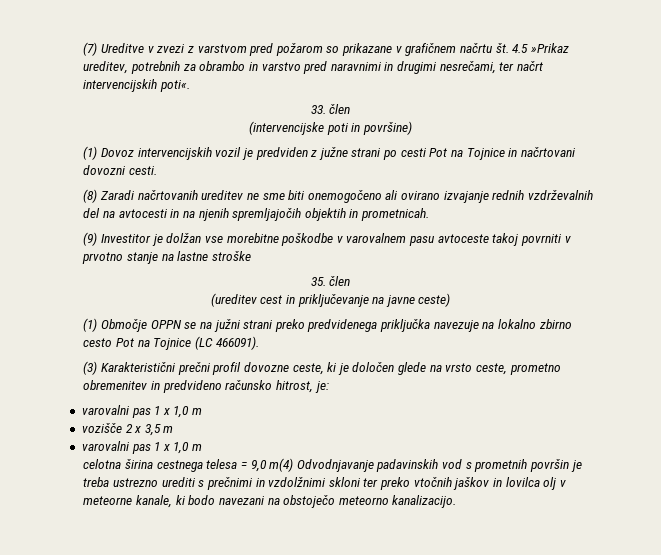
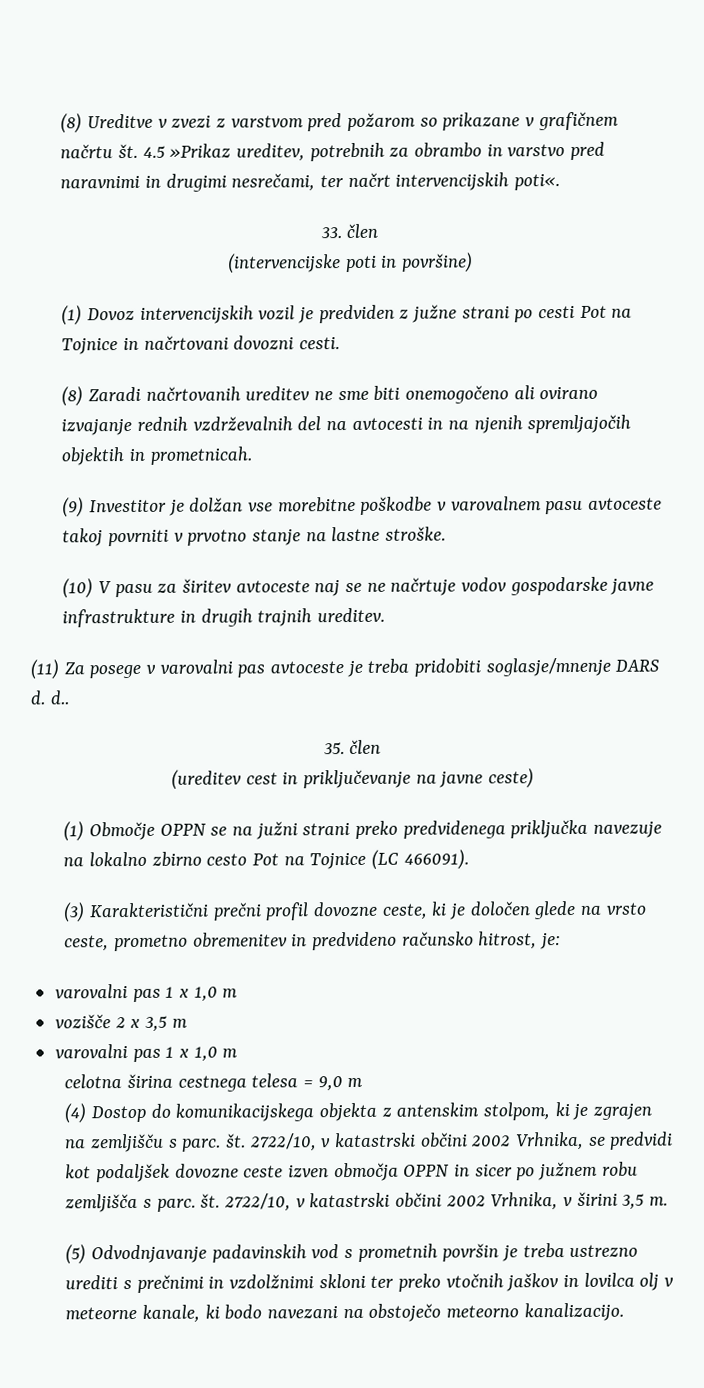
- (7) Ureditve v zvezi z varstvom pred požarom so prikazane v grafičnem načrtu št.
+ (8) Ureditve v zvezi z varstvom pred požarom so prikazane v grafičnem načrtu št.
- (9) Investitor je dolžan vse morebitne poškodbe v varovalnem pasu avtoceste takoj povrniti v prvotno stanje na lastne stroške
+ (9) Investitor je dolžan vse morebitne poškodbe v varovalnem pasu avtoceste takoj povrniti v prvotno stanje na lastne stroške.
+ (10) V pasu za širitev avtoceste naj se ne načrtuje vodov gospodarske javne infrastrukture in drugih trajnih ureditev.
+ (11) Za posege v varovalni pas avtoceste je treba pridobiti soglasje/mnenje DARS d. d..
- celotna širina cestnega telesa = 9,0 m(4) Odvodnjavanje padavinskih vod s prometnih površin je treba ustrezno urediti s prečnimi in vzdolžnimi skloni ter preko vtočnih jaškov in lovilca olj v meteorne kanale, ki bodo navezani na obstoječo meteorno kanalizacijo.
+ celotna širina cestnega telesa = 9,0 m
+ (4) Dostop do komunikacijskega objekta z antenskim stolpom, ki je zgrajen na zemljišču s parc. št. 2722/10, v katastrski občini 2002 Vrhnika, se predvidi kot podaljšek dovozne ceste izven območja OPPN in sicer po južnem robu zemljišča s parc. št. 2722/10, v katastrski občini 2002 Vrhnika, v širini 3,5 m.
+ (5) Odvodnjavanje padavinskih vod s prometnih površin je treba ustrezno urediti s prečnimi in vzdolžnimi skloni ter preko vtočnih jaškov in lovilca olj v meteorne kanale, ki bodo navezani na obstoječo meteorno kanalizacijo.

